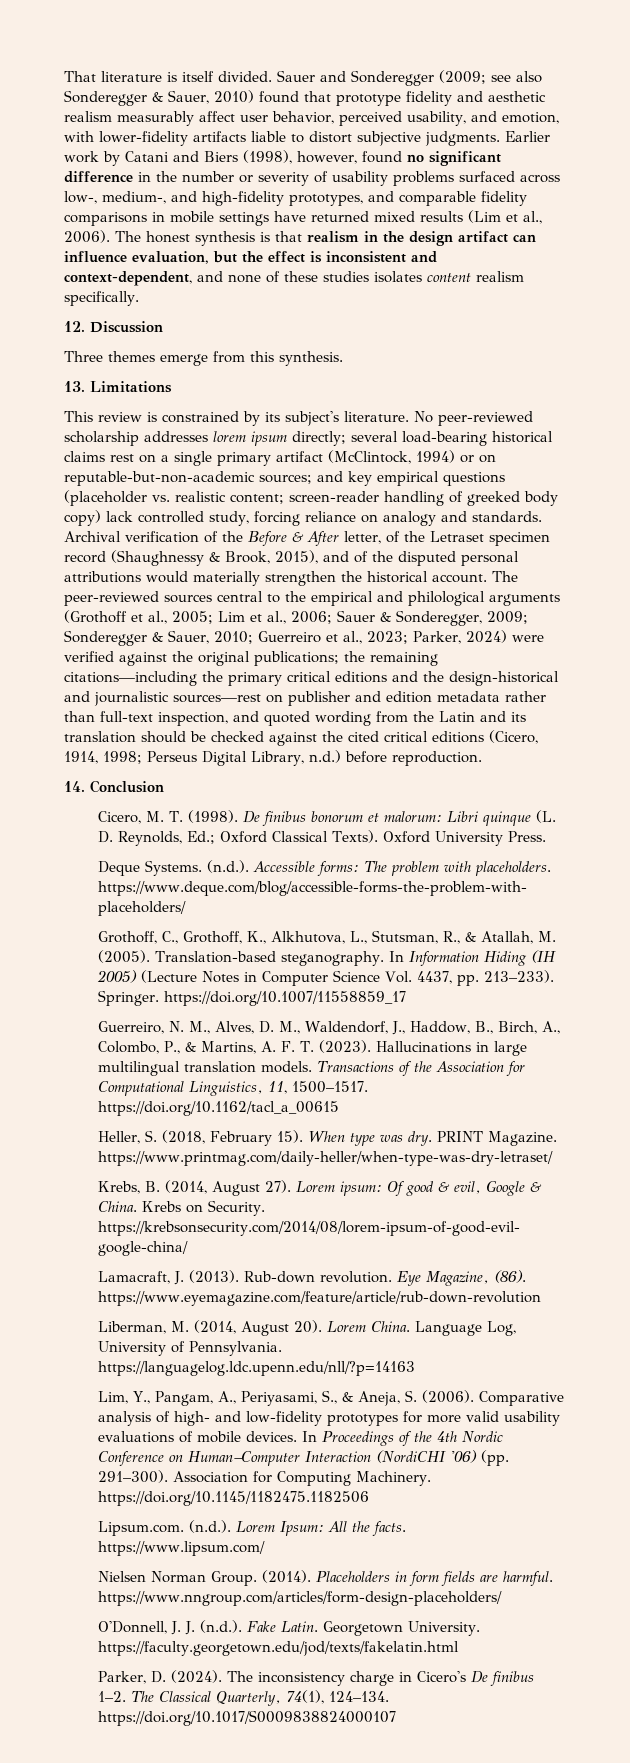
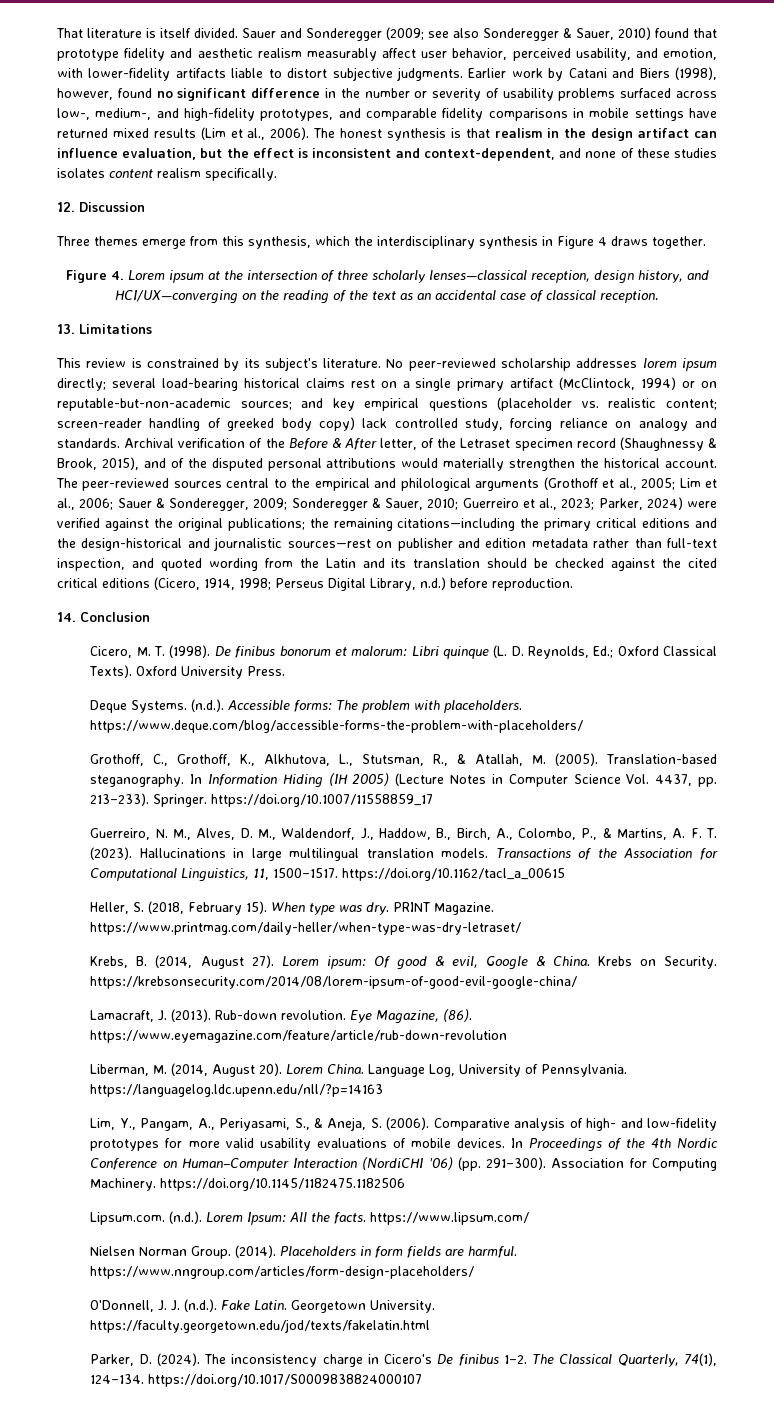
- Three themes emerge from this synthesis.
+ Three themes emerge from this synthesis, which the interdisciplinary synthesis in Figure 4 draws together.
+ Figure 4. Lorem ipsum at the intersection of three scholarly lenses—classical reception, design history, and HCI/UX—converging on the reading of the text as an accidental case of classical reception.

